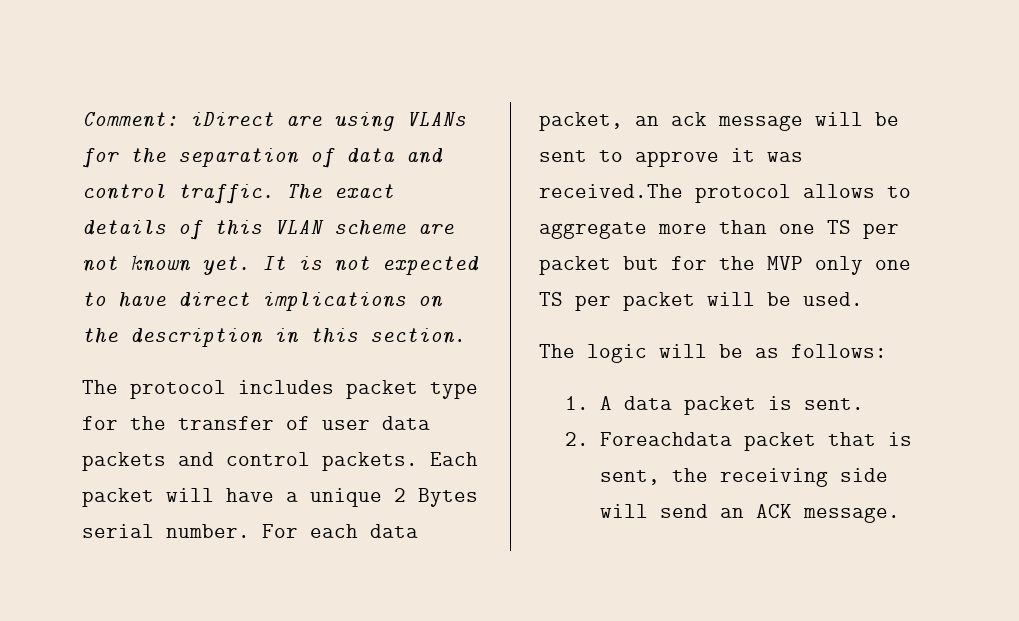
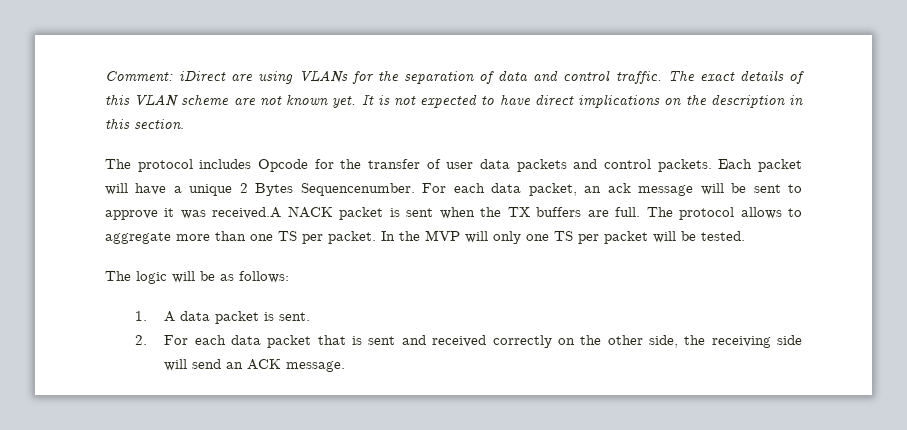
- The protocol includes packet type for the transfer of user data packets and control packets.
+ The protocol includes Opcode for the transfer of user data packets and control packets.
- Each packet will have a unique 2 Bytes serial number.
+ Each packet will have a unique 2 Bytes Sequencenumber.
- For each data packet, an ack message will be sent to approve it was received.The protocol allows to aggregate more than one TS per packet but for the MVP only one TS per packet will be used.
+ For each data packet, an ack message will be sent to approve it was received.A NACK packet is sent when the TX buffers are full. The protocol allows to aggregate more than one TS per packet. In the MVP will only one TS per packet will be tested.
- 2. Foreachdata packet that is sent, the receiving side will send an ACK message.
+ 2. For each data packet that is sent and received correctly on the other side, the receiving side will send an ACK message.

